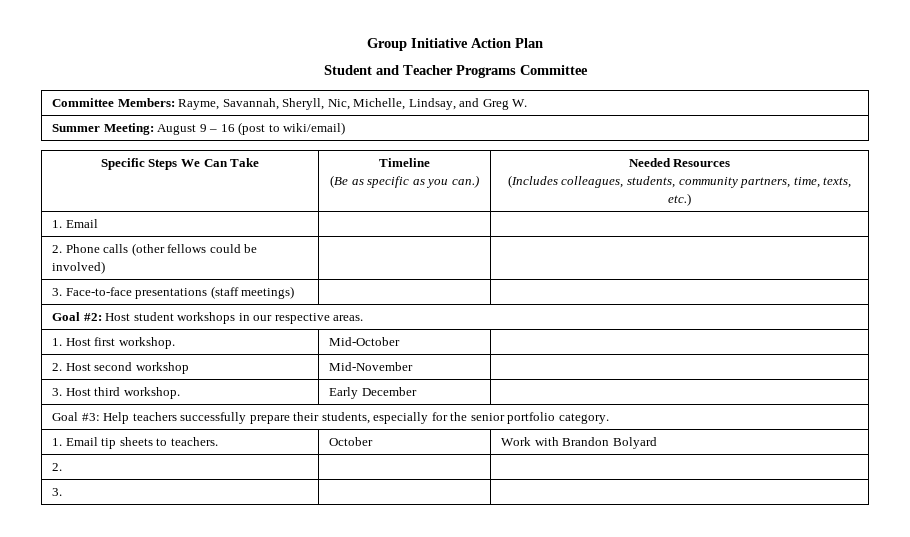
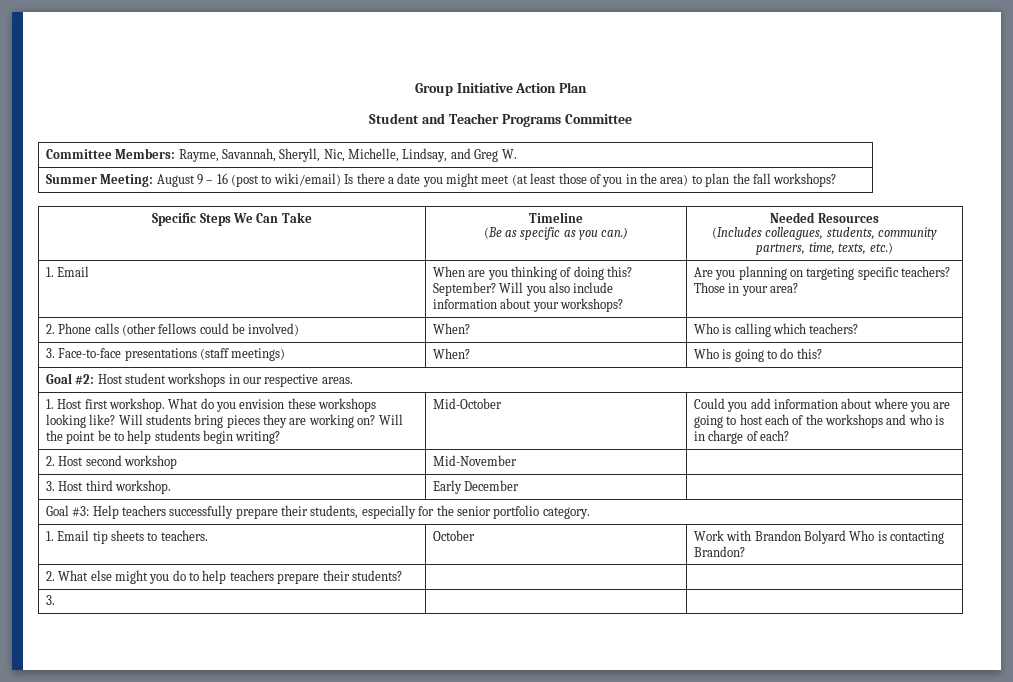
- Summer Meeting: August 9 – 16 (post to wiki/email)
+ Summer Meeting: August 9 – 16 (post to wiki/email) Is there a date you might meet (at least those of you in the area) to plan the fall workshops?
- 1. Email | |
+ 1. Email | When are you thinking of doing this? September? Will you also include information about your workshops? | Are you planning on targeting specific teachers? Those in your area?
- 2. Phone calls (other fellows could be involved) | |
+ 2. Phone calls (other fellows could be involved) | When? | Who is calling which teachers?
- 3. Face-to-face presentations (staff meetings) | |
+ 3. Face-to-face presentations (staff meetings) | When? | Who is going to do this?
- 1. Host first workshop. | Mid-October
+ 1. Host first workshop. What do you envision these workshops looking like? Will students bring pieces they are working on? Will the point be to help students begin writing? | Mid-October | Could you add information about where you are going to host each of the workshops and who is in charge of each?
- 1. Email tip sheets to teachers. | October | Work with Brandon Bolyard
- 2. | |
+ 1. Email tip sheets to teachers. | October | Work with Brandon Bolyard Who is contacting Brandon?
+ 2. What else might you do to help teachers prepare their students? | |

